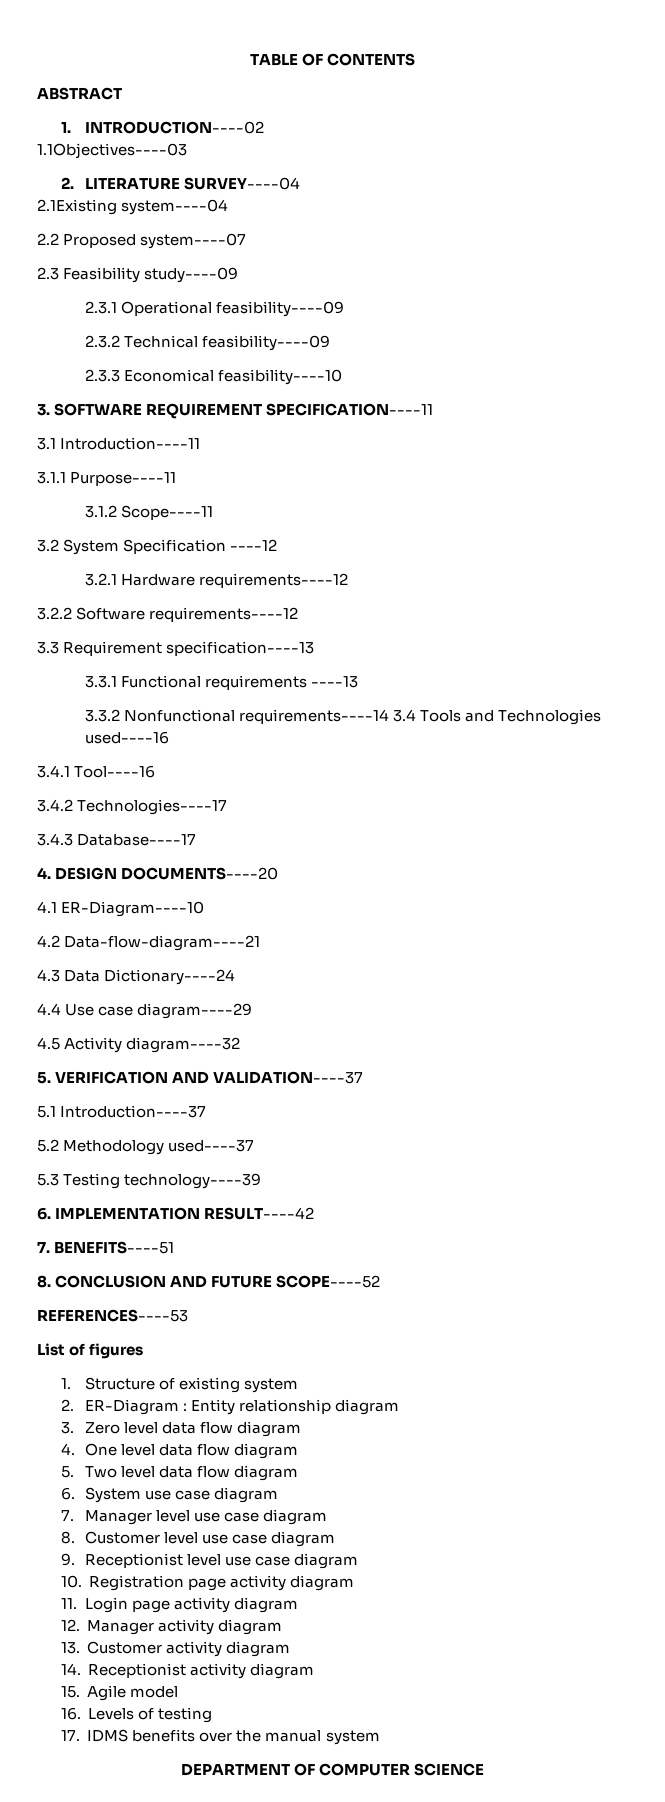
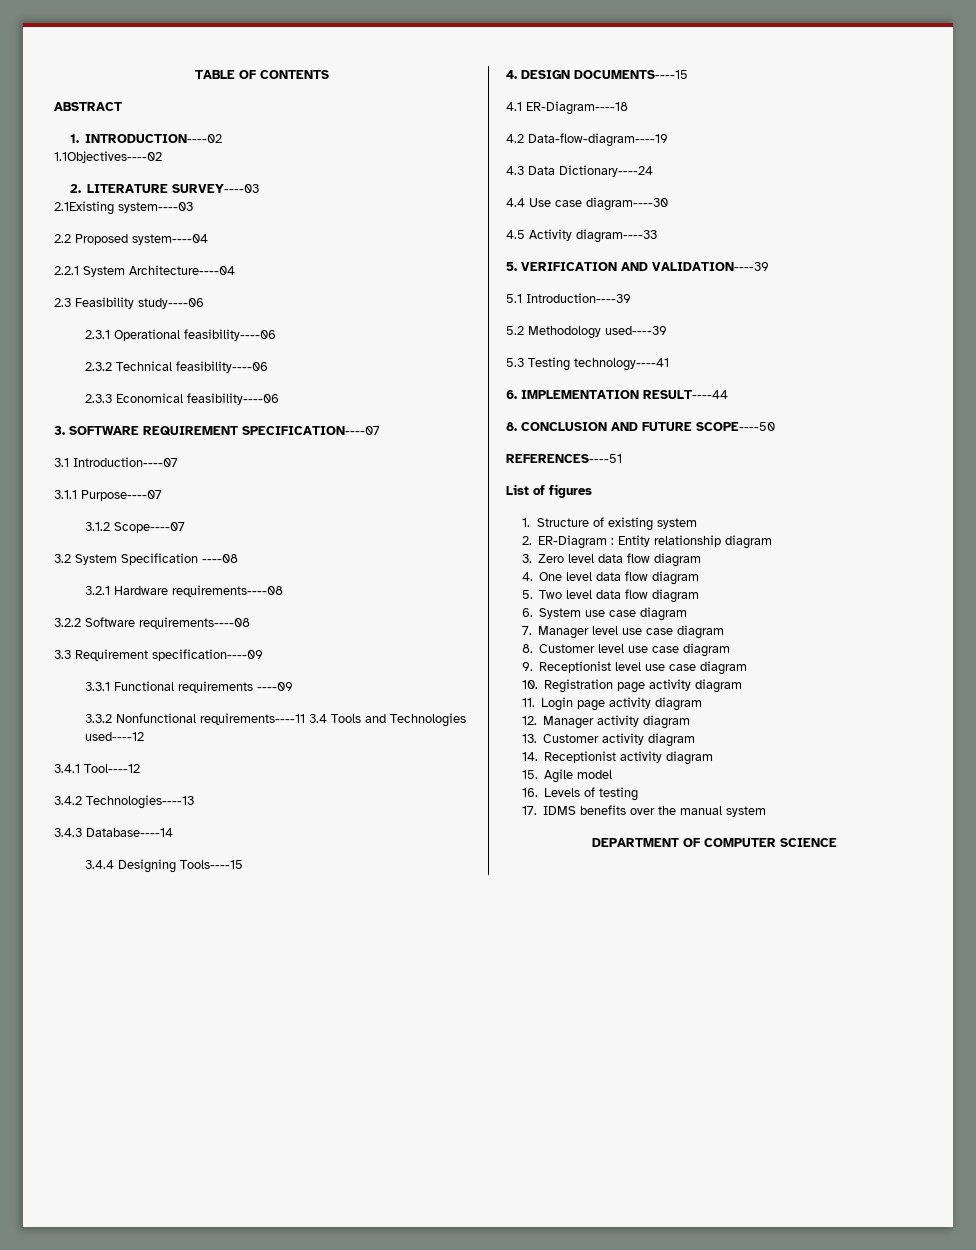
- 1.1Objectives----03
+ 1.1Objectives----02
- 2. LITERATURE SURVEY----04
+ 2. LITERATURE SURVEY----03
- 2.1Existing system----04
+ 2.1Existing system----03
- 2.2 Proposed system----07
+ 2.2 Proposed system----04
+ 2.2.1 System Architecture----04
- 2.3 Feasibility study----09
+ 2.3 Feasibility study----06
- 2.3.1 Operational feasibility----09
+ 2.3.1 Operational feasibility----06
- 2.3.2 Technical feasibility----09
+ 2.3.2 Technical feasibility----06
- 2.3.3 Economical feasibility----10
+ 2.3.3 Economical feasibility----06
- 3. SOFTWARE REQUIREMENT SPECIFICATION----11
+ 3. SOFTWARE REQUIREMENT SPECIFICATION----07
- 3.1 Introduction----11
+ 3.1 Introduction----07
- 3.1.1 Purpose----11
+ 3.1.1 Purpose----07
- 3.1.2 Scope----11
+ 3.1.2 Scope----07
- 3.2 System Specification ----12
+ 3.2 System Specification ----08
- 3.2.1 Hardware requirements----12
+ 3.2.1 Hardware requirements----08
- 3.2.2 Software requirements----12
+ 3.2.2 Software requirements----08
- 3.3 Requirement specification----13
+ 3.3 Requirement specification----09
- 3.3.1 Functional requirements ----13
+ 3.3.1 Functional requirements ----09
- 3.3.2 Nonfunctional requirements----14 3.4 Tools and Technologies used----16
+ 3.3.2 Nonfunctional requirements----11 3.4 Tools and Technologies used----12
- 3.4.1 Tool----16
+ 3.4.1 Tool----12
- 3.4.2 Technologies----17
+ 3.4.2 Technologies----13
- 3.4.3 Database----17
+ 3.4.3 Database----14
+ 3.4.4 Designing Tools----15
- 4. DESIGN DOCUMENTS----20
+ 4. DESIGN DOCUMENTS----15
- 4.1 ER-Diagram----10
+ 4.1 ER-Diagram----18
- 4.2 Data-flow-diagram----21
+ 4.2 Data-flow-diagram----19
- 4.4 Use case diagram----29
+ 4.4 Use case diagram----30
- 4.5 Activity diagram----32
+ 4.5 Activity diagram----33
- 5. VERIFICATION AND VALIDATION----37
+ 5. VERIFICATION AND VALIDATION----39
- 5.1 Introduction----37
+ 5.1 Introduction----39
- 5.2 Methodology used----37
+ 5.2 Methodology used----39
- 5.3 Testing technology----39
+ 5.3 Testing technology----41
- 6. IMPLEMENTATION RESULT----42
- 7. BENEFITS----51
+ 6. IMPLEMENTATION RESULT----44
- 8. CONCLUSION AND FUTURE SCOPE----52
- REFERENCES----53
+ 8. CONCLUSION AND FUTURE SCOPE----50
+ REFERENCES----51

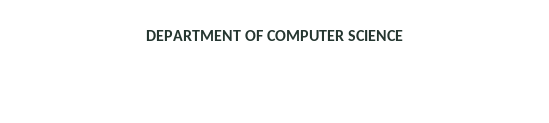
- TABLE OF CONTENTS
- ABSTRACT
- 1. INTRODUCTION----02
- 1.1Objectives----02
- 2. LITERATURE SURVEY----03
- 2.1Existing system----03
- 2.2 Proposed system----04
- 2.2.1 System Architecture----04
- 2.3 Feasibility study----06
- 2.3.1 Operational feasibility----06
- 2.3.2 Technical feasibility----06
- 2.3.3 Economical feasibility----06
- 3. SOFTWARE REQUIREMENT SPECIFICATION----07
- 3.1 Introduction----07
- 3.1.1 Purpose----07
- 3.1.2 Scope----07
- 3.2 System Specification ----08
- 3.2.1 Hardware requirements----08
- 3.2.2 Software requirements----08
- 3.3 Requirement specification----09
- 3.3.1 Functional requirements ----09
- 3.3.2 Nonfunctional requirements----11 3.4 Tools and Technologies used----12
- 3.4.1 Tool----12
- 3.4.2 Technologies----13
- 3.4.3 Database----14
- 3.4.4 Designing Tools----15
- 4. DESIGN DOCUMENTS----15
- 4.1 ER-Diagram----18
- 4.2 Data-flow-diagram----19
- 4.3 Data Dictionary----24
- 4.4 Use case diagram----30
- 4.5 Activity diagram----33
- 5. VERIFICATION AND VALIDATION----39
- 5.1 Introduction----39
- 5.2 Methodology used----39
- 5.3 Testing technology----41
- 6. IMPLEMENTATION RESULT----44
- 8. CONCLUSION AND FUTURE SCOPE----50
- REFERENCES----51
- List of figures
- 1. Structure of existing system
- 2. ER-Diagram : Entity relationship diagram
- 3. Zero level data flow diagram
- 4. One level data flow diagram
- 5. Two level data flow diagram
- 6. System use case diagram
- 7. Manager level use case diagram
- 8. Customer level use case diagram
- 9. Receptionist level use case diagram
- 10. Registration page activity diagram
- 11. Login page activity diagram
- 12. Manager activity diagram
- 13. Customer activity diagram
- 14. Receptionist activity diagram
- 15. Agile model
- 16. Levels of testing
- 17. IDMS benefits over the manual system

